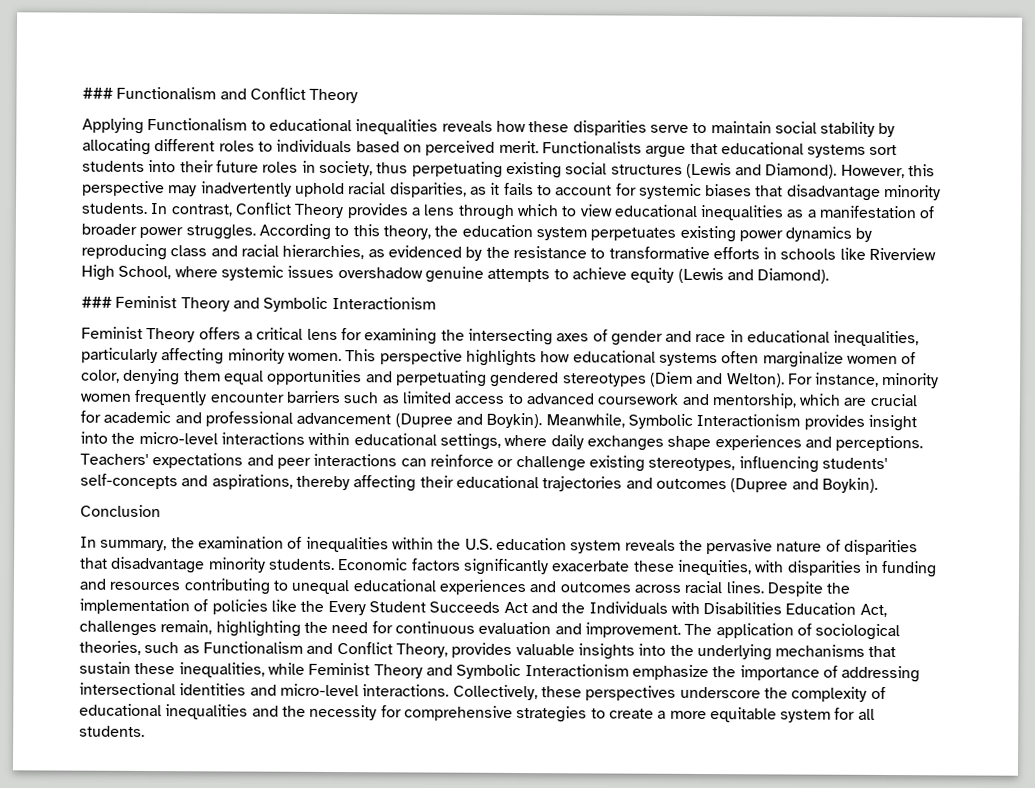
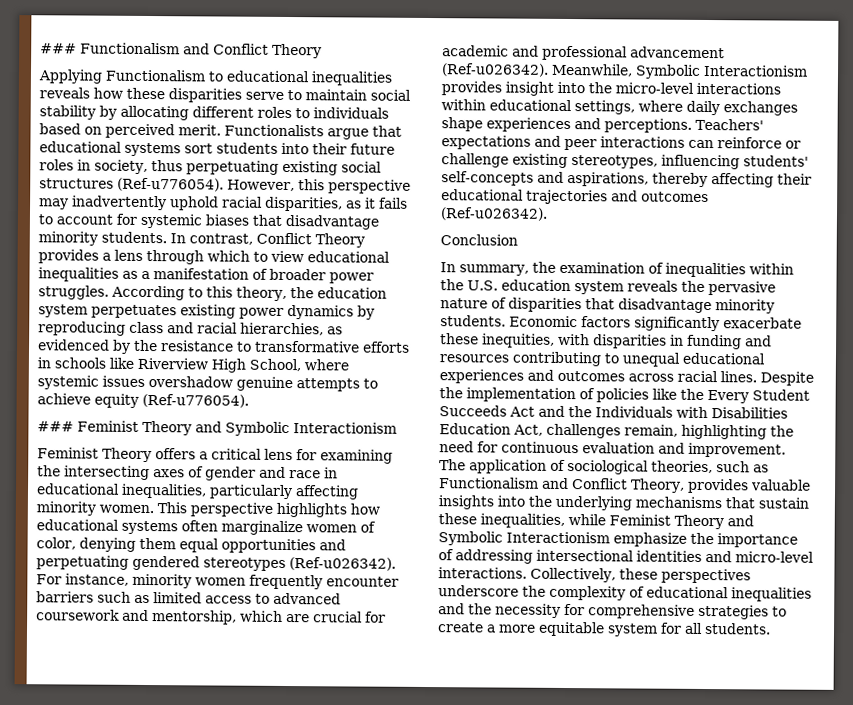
- Functionalists argue that educational systems sort students into their future roles in society, thus perpetuating existing social structures (Lewis and Diamond).
+ Functionalists argue that educational systems sort students into their future roles in society, thus perpetuating existing social structures (Ref-u776054).
- According to this theory, the education system perpetuates existing power dynamics by reproducing class and racial hierarchies, as evidenced by the resistance to transformative efforts in schools like Riverview High School, where systemic issues overshadow genuine attempts to achieve equity (Lewis and Diamond).
+ According to this theory, the education system perpetuates existing power dynamics by reproducing class and racial hierarchies, as evidenced by the resistance to transformative efforts in schools like Riverview High School, where systemic issues overshadow genuine attempts to achieve equity (Ref-u776054).
- This perspective highlights how educational systems often marginalize women of color, denying them equal opportunities and perpetuating gendered stereotypes (Diem and Welton).
+ This perspective highlights how educational systems often marginalize women of color, denying them equal opportunities and perpetuating gendered stereotypes (Ref-u026342).
- For instance, minority women frequently encounter barriers such as limited access to advanced coursework and mentorship, which are crucial for academic and professional advancement (Dupree and Boykin).
+ For instance, minority women frequently encounter barriers such as limited access to advanced coursework and mentorship, which are crucial for academic and professional advancement (Ref-u026342).
- Teachers' expectations and peer interactions can reinforce or challenge existing stereotypes, influencing students' self-concepts and aspirations, thereby affecting their educational trajectories and outcomes (Dupree and Boykin).
+ Teachers' expectations and peer interactions can reinforce or challenge existing stereotypes, influencing students' self-concepts and aspirations, thereby affecting their educational trajectories and outcomes (Ref-u026342).

